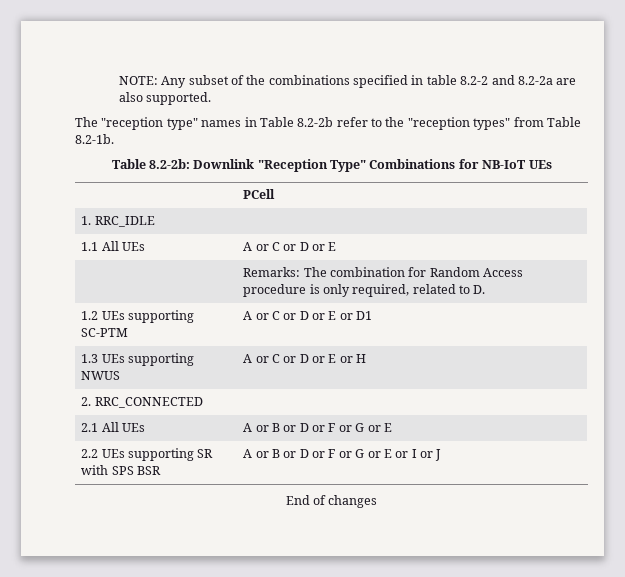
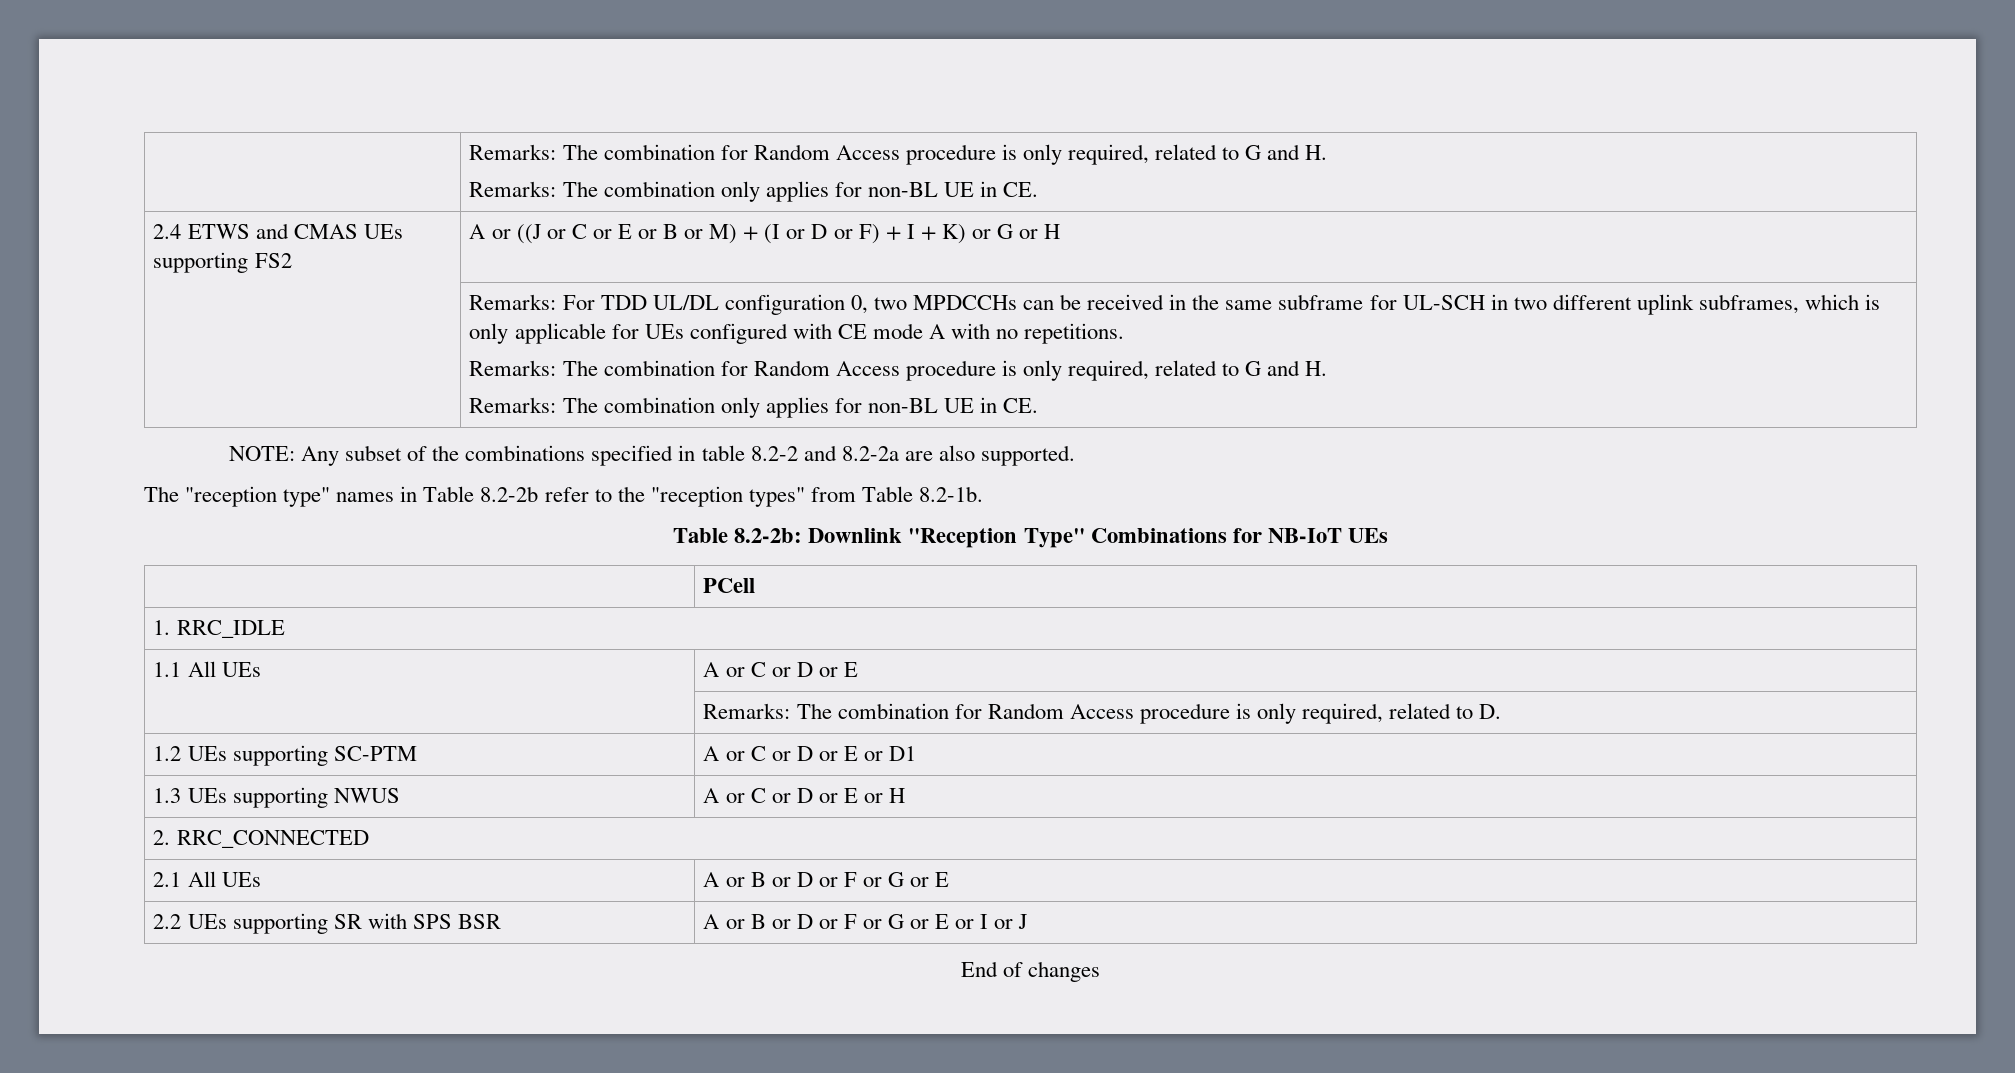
+ | Remarks: The combination for Random Access procedure is only required, related to G and H.
+ Remarks: The combination only applies for non-BL UE in CE.
+ 2.4 ETWS and CMAS UEs supporting FS2 | A or ((J or C or E or B or M) + (I or D or F) + I + K) or G or H
+ | Remarks: For TDD UL/DL configuration 0, two MPDCCHs can be received in the same subframe for UL-SCH in two different uplink subframes, which is only applicable for UEs configured with CE mode A with no repetitions.
+ Remarks: The combination for Random Access procedure is only required, related to G and H.
+ Remarks: The combination only applies for non-BL UE in CE.

